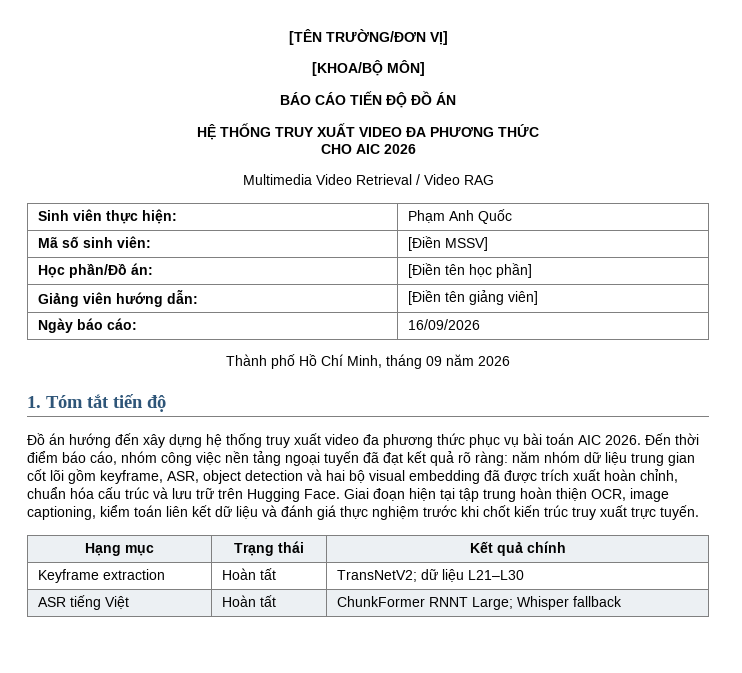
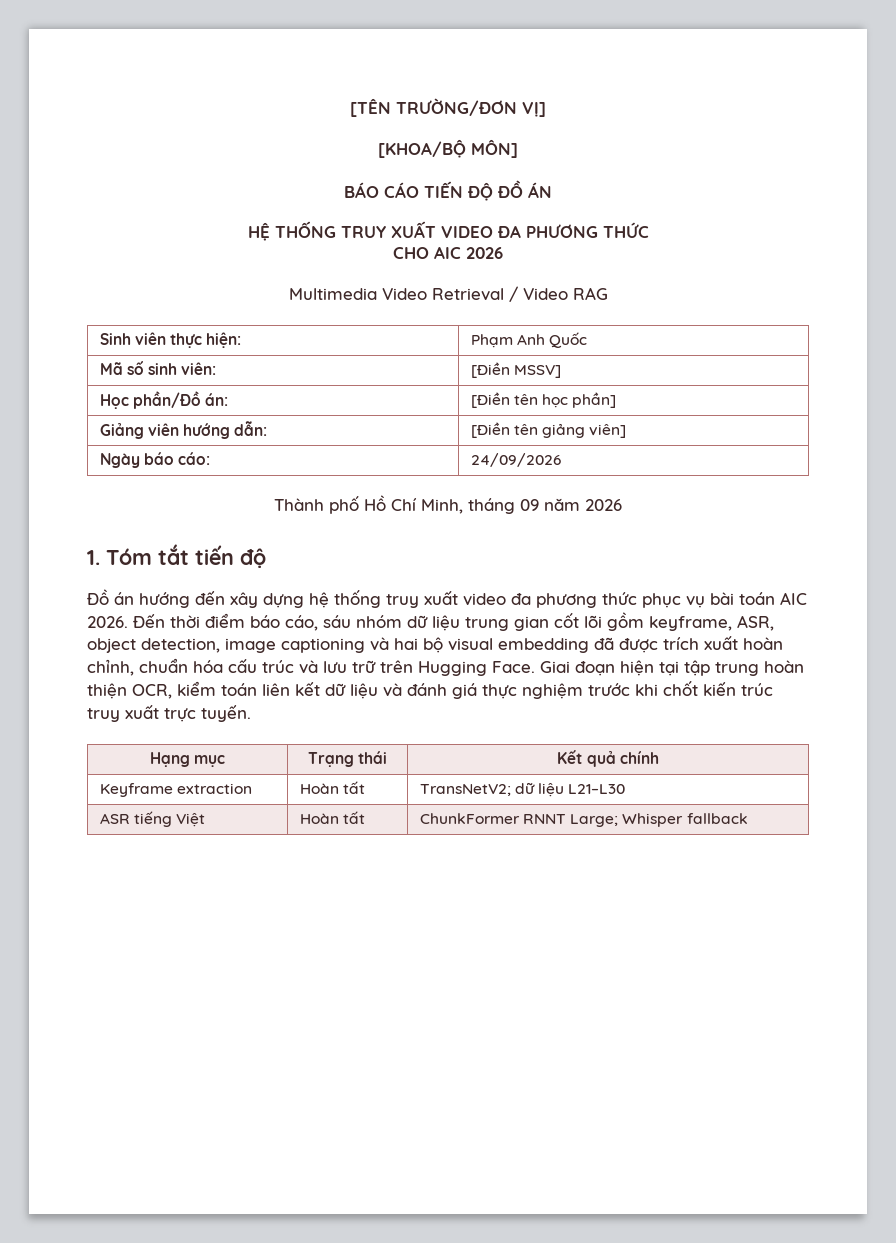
- Ngày báo cáo: | 16/09/2026
+ Ngày báo cáo: | 24/09/2026
- Đến thời điểm báo cáo, nhóm công việc nền tảng ngoại tuyến đã đạt kết quả rõ ràng: năm nhóm dữ liệu trung gian cốt lõi gồm keyframe, ASR, object detection và hai bộ visual embedding đã được trích xuất hoàn chỉnh, chuẩn hóa cấu trúc và lưu trữ trên Hugging Face.
+ Đến thời điểm báo cáo, sáu nhóm dữ liệu trung gian cốt lõi gồm keyframe, ASR, object detection, image captioning và hai bộ visual embedding đã được trích xuất hoàn chỉnh, chuẩn hóa cấu trúc và lưu trữ trên Hugging Face.
- Giai đoạn hiện tại tập trung hoàn thiện OCR, image captioning, kiểm toán liên kết dữ liệu và đánh giá thực nghiệm trước khi chốt kiến trúc truy xuất trực tuyến.
+ Giai đoạn hiện tại tập trung hoàn thiện OCR, kiểm toán liên kết dữ liệu và đánh giá thực nghiệm trước khi chốt kiến trúc truy xuất trực tuyến.

